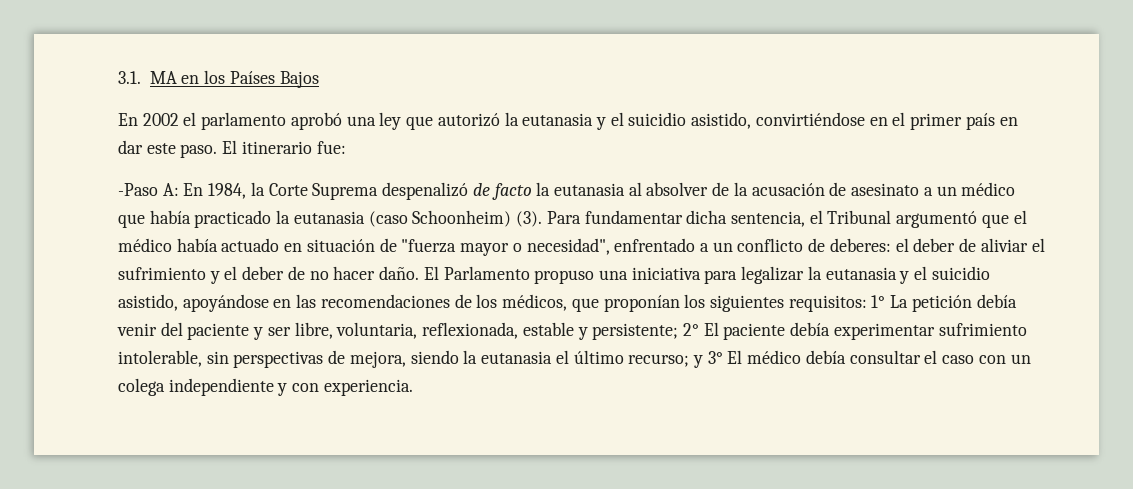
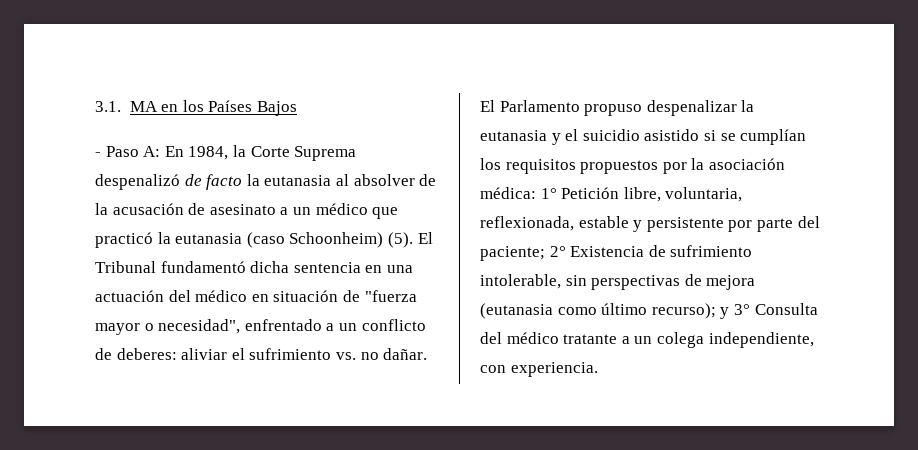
- En 2002 el parlamento aprobó una ley que autorizó la eutanasia y el suicidio asistido, convirtiéndose en el primer país en dar este paso. El itinerario fue:
- -Paso A: En 1984, la Corte Suprema despenalizó de facto la eutanasia al absolver de la acusación de asesinato a un médico que había practicado la eutanasia (caso Schoonheim) (3). Para fundamentar dicha sentencia, el Tribunal argumentó que el médico había actuado en situación de "fuerza mayor o necesidad", enfrentado a un conflicto de deberes: el deber de aliviar el sufrimiento y el deber de no hacer daño. El Parlamento propuso una iniciativa para legalizar la eutanasia y el suicidio asistido, apoyándose en las recomendaciones de los médicos, que proponían los siguientes requisitos: 1° La petición debía venir del paciente y ser libre, voluntaria, reflexionada, estable y persistente; 2° El paciente debía experimentar sufrimiento intolerable, sin perspectivas de mejora, siendo la eutanasia el último recurso; y 3° El médico debía consultar el caso con un colega independiente y con experiencia.
+ - Paso A: En 1984, la Corte Suprema despenalizó de facto la eutanasia al absolver de la acusación de asesinato a un médico que practicó la eutanasia (caso Schoonheim) (5). El Tribunal fundamentó dicha sentencia en una actuación del médico en situación de "fuerza mayor o necesidad", enfrentado a un conflicto de deberes: aliviar el sufrimiento vs. no dañar. El Parlamento propuso despenalizar la eutanasia y el suicidio asistido si se cumplían los requisitos propuestos por la asociación médica: 1° Petición libre, voluntaria, reflexionada, estable y persistente por parte del paciente; 2° Existencia de sufrimiento intolerable, sin perspectivas de mejora (eutanasia como último recurso); y 3° Consulta del médico tratante a un colega independiente, con experiencia.

